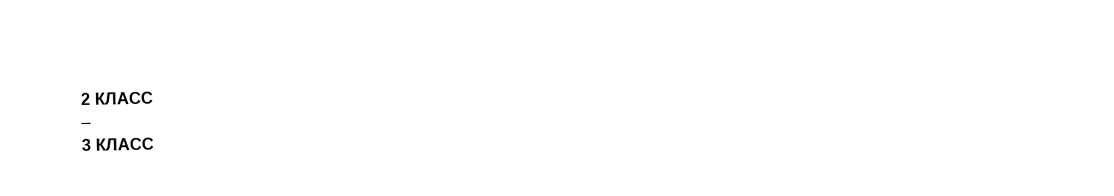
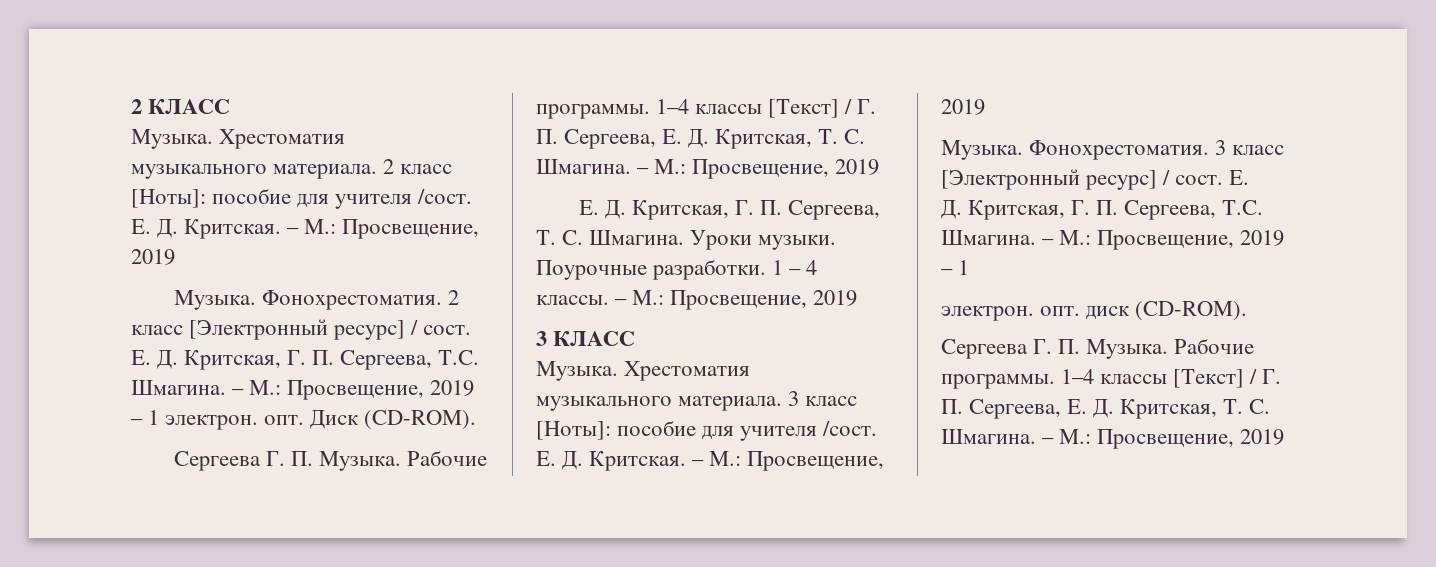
- –
+ Музыка. Хрестоматия музыкального материала. 2 класс [Ноты]: пособие для учителя /сост. Е. Д. Критская. – М.: Просвещение, 2019
+ Музыка. Фонохрестоматия. 2 класс [Электронный ресурс] / сост. Е. Д. Критская, Г. П. Сергеева, Т.С. Шмагина. – М.: Просвещение, 2019 – 1 электрон. опт. Диск (CD-ROM).
+ Сергеева Г. П. Музыка. Рабочие программы. 1–4 классы [Текст] / Г. П. Сергеева, Е. Д. Критская, Т. С. Шмагина. – М.: Просвещение, 2019
+ Е. Д. Критская, Г. П. Сергеева, Т. С. Шмагина. Уроки музыки. Поурочные разработки. 1 – 4 классы. – М.: Просвещение, 2019
  3 КЛАСС
+ Музыка. Хрестоматия музыкального материала. 3 класс [Ноты]: пособие для учителя /сост. Е. Д. Критская. – М.: Просвещение, 2019
+ Музыка. Фонохрестоматия. 3 класс [Электронный ресурс] / сост. Е.
+ Д. Критская, Г. П. Сергеева, Т.С. Шмагина. – М.: Просвещение, 2019 – 1
+ электрон. опт. диск (CD-ROM).
+ Сергеева Г. П. Музыка. Рабочие программы. 1–4 классы [Текст] / Г. П. Сергеева, Е. Д. Критская, Т. С. Шмагина. – М.: Просвещение, 2019

